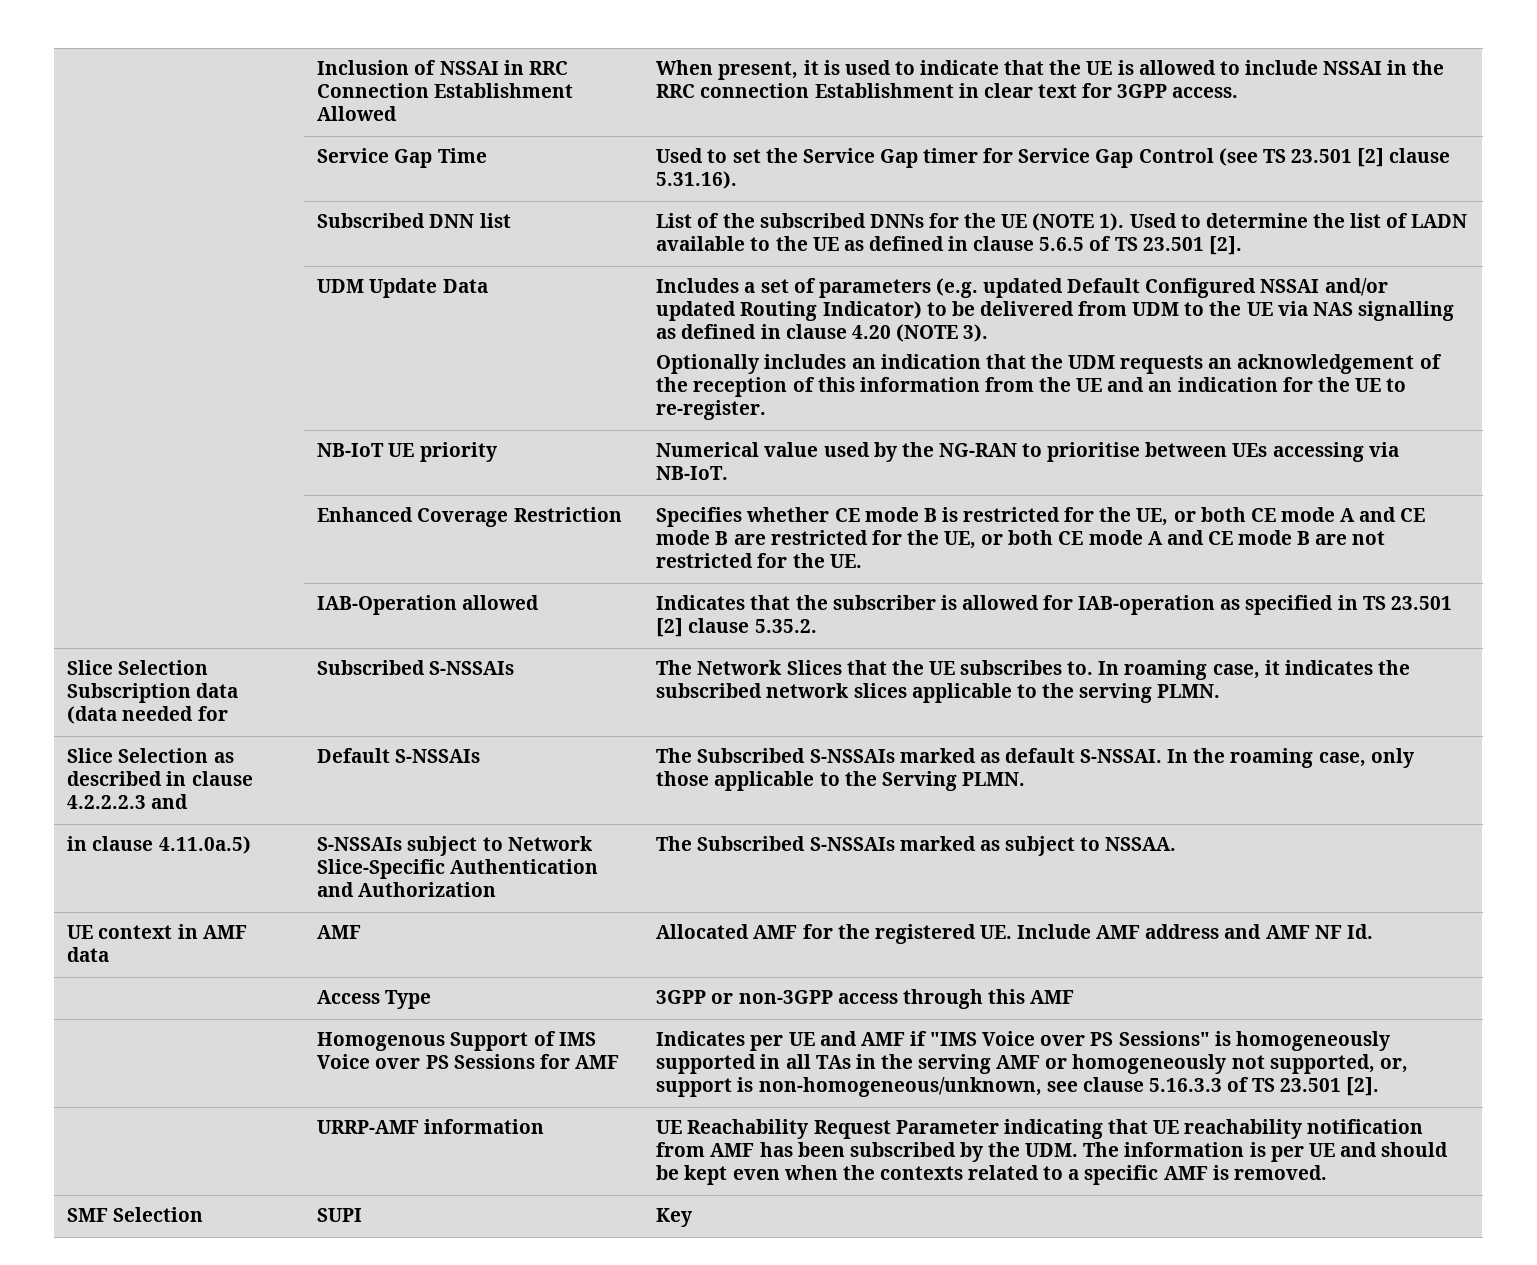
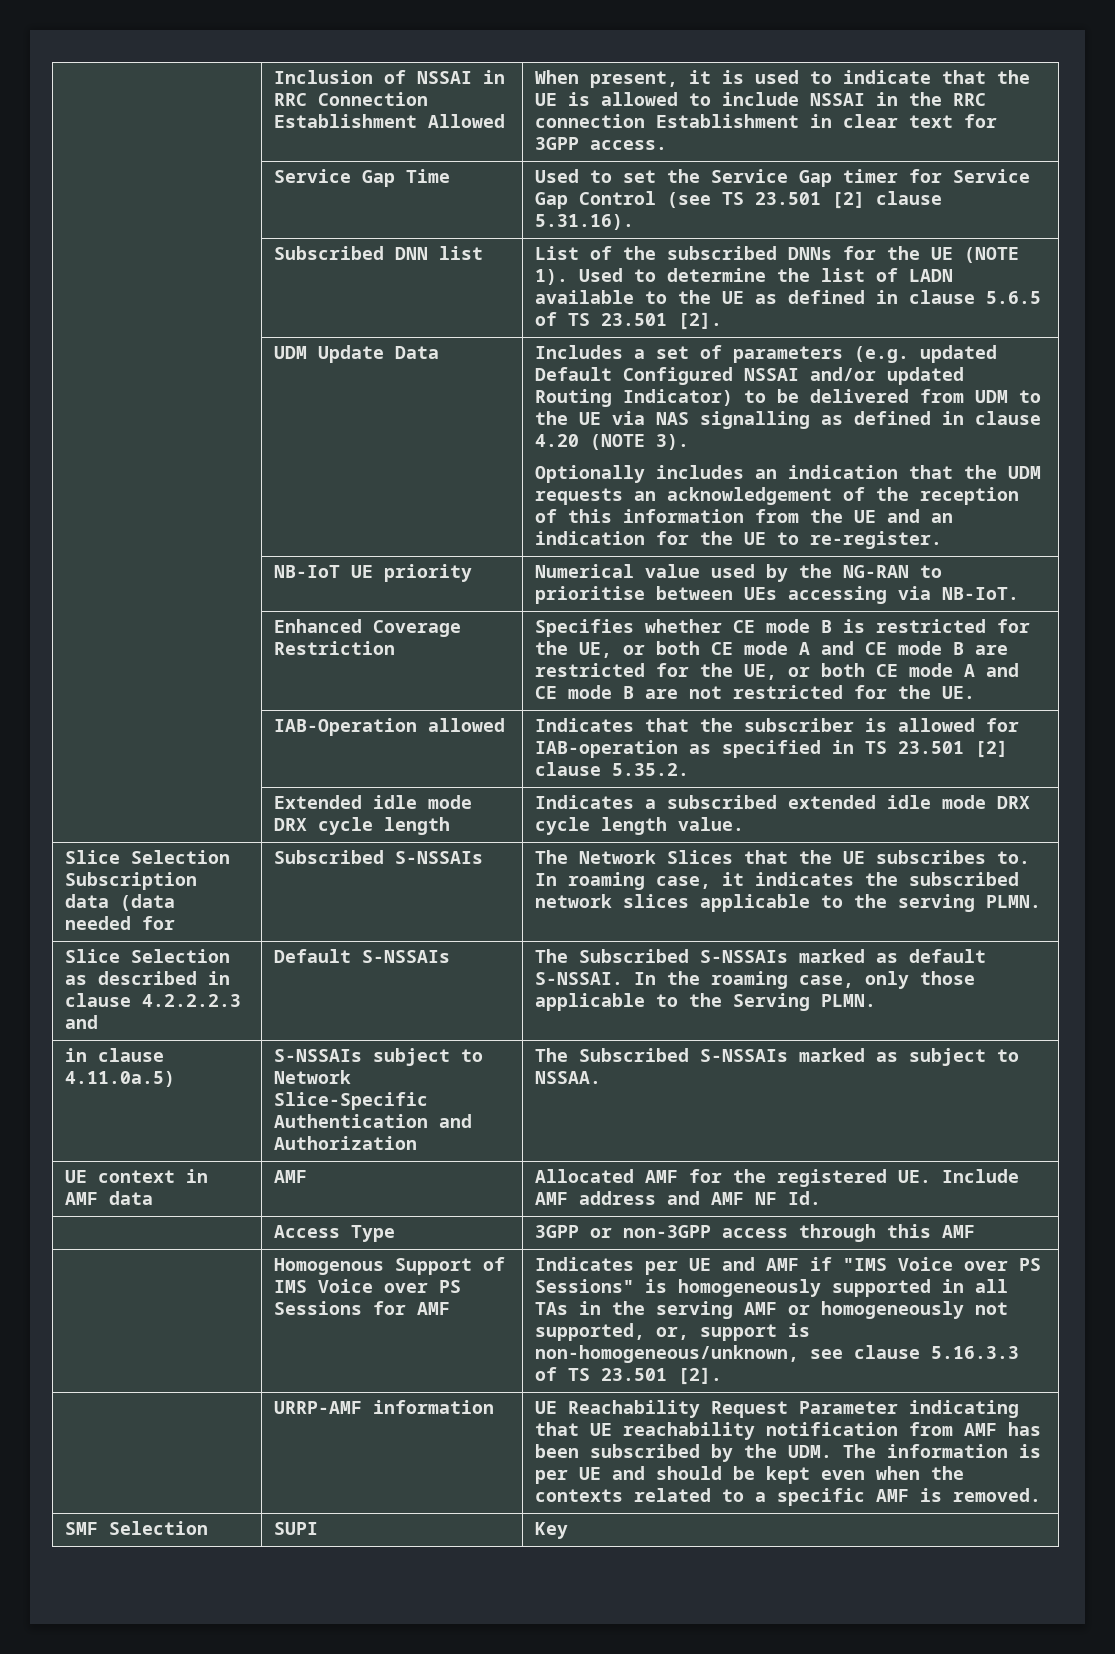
+ | Extended idle mode DRX cycle length | Indicates a subscribed extended idle mode DRX cycle length value.

